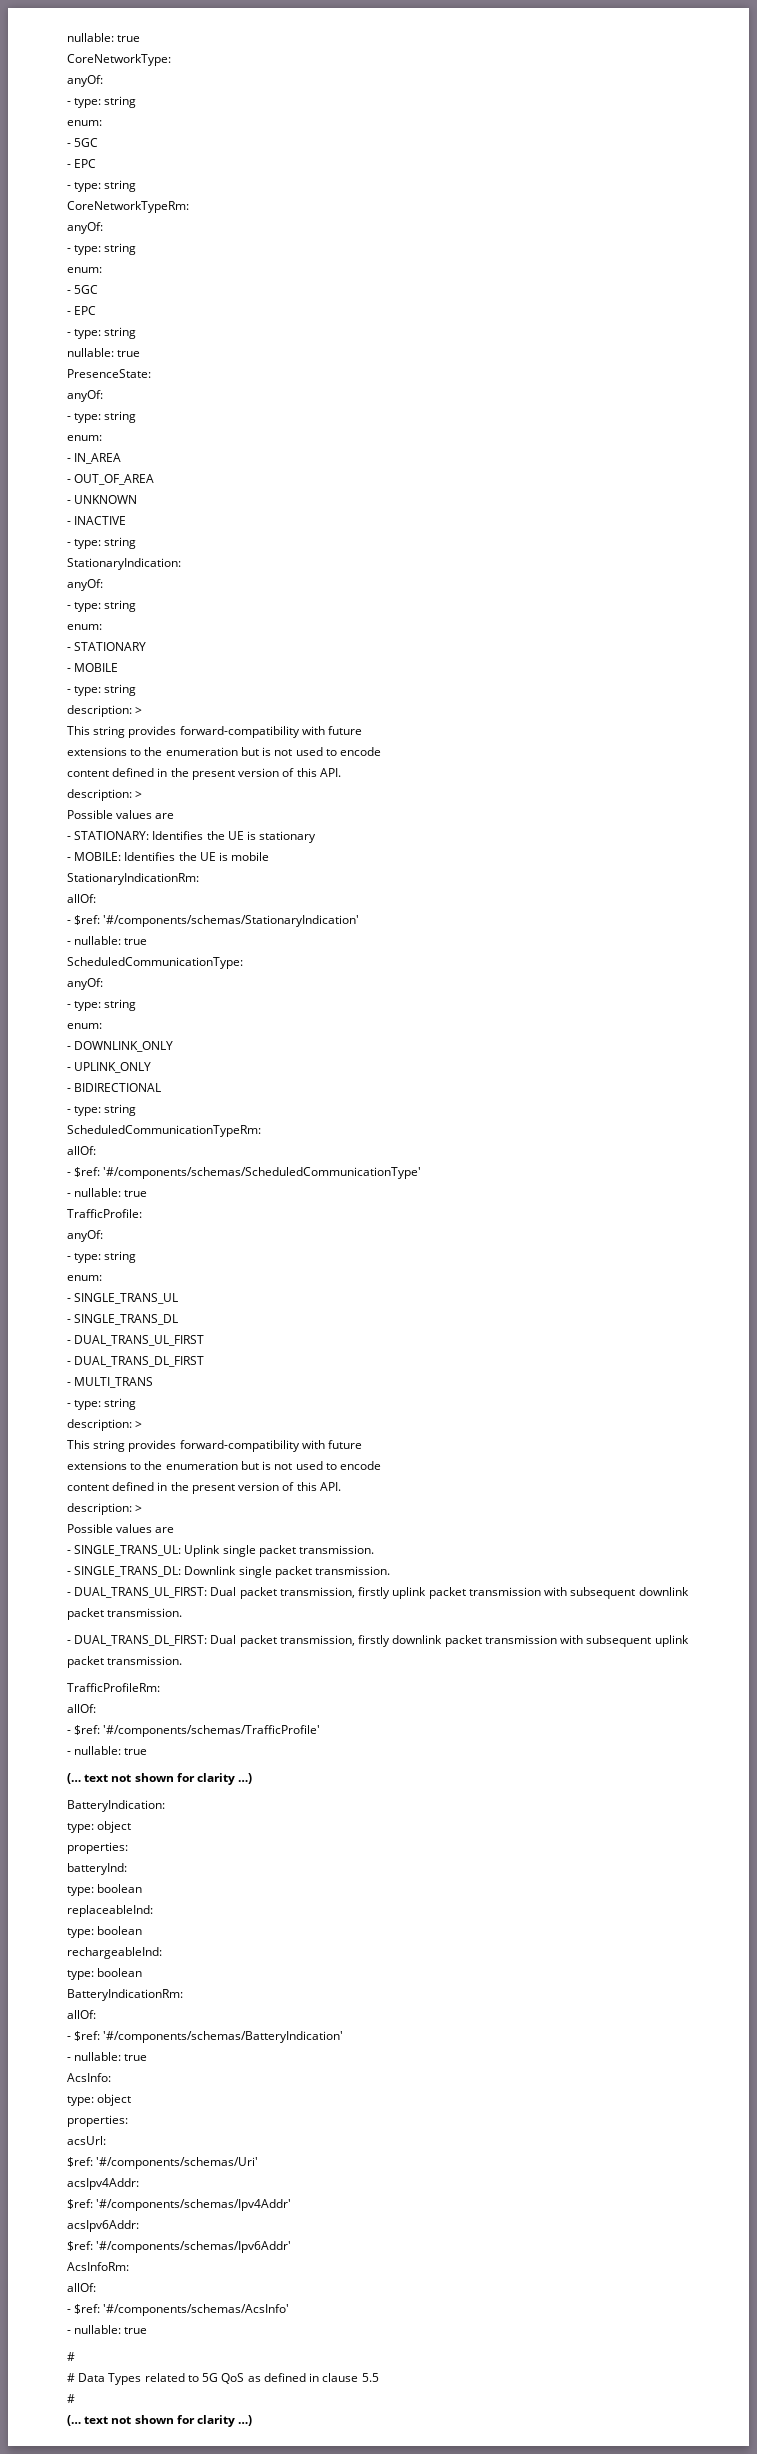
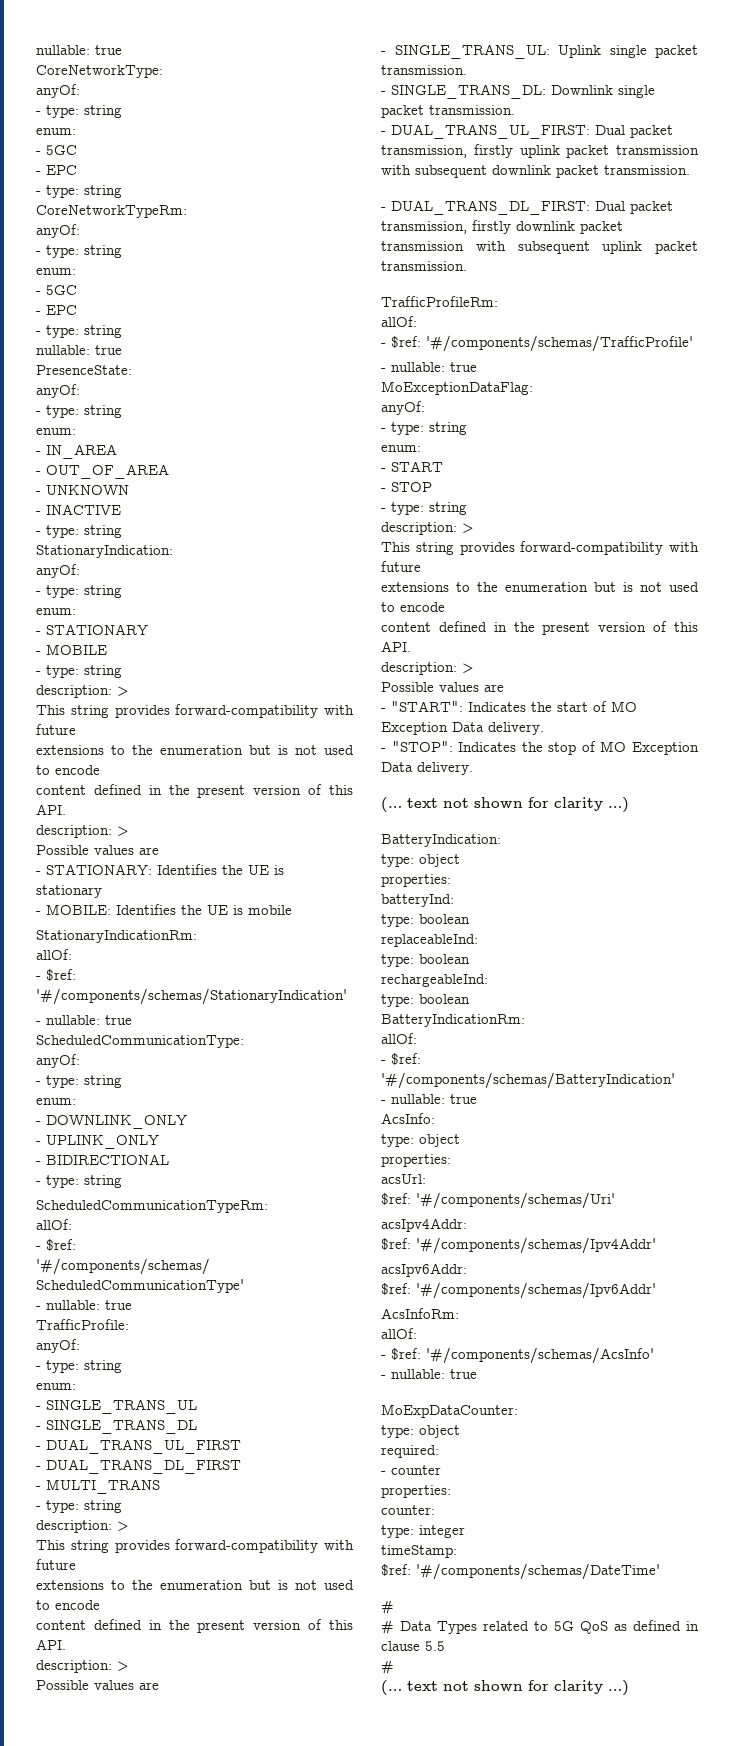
+ MoExceptionDataFlag:
+ anyOf:
+ - type: string
+ enum:
+ - START
+ - STOP
+ - type: string
+ description: >
+ This string provides forward-compatibility with future
+ extensions to the enumeration but is not used to encode
+ content defined in the present version of this API.
+ description: >
+ Possible values are
+ - "START": Indicates the start of MO Exception Data delivery.
+ - "STOP": Indicates the stop of MO Exception Data delivery.
+ MoExpDataCounter:
+ type: object
+ required:
+ - counter
+ properties:
+ counter:
+ type: integer
+ timeStamp:
+ $ref: '#/components/schemas/DateTime'

